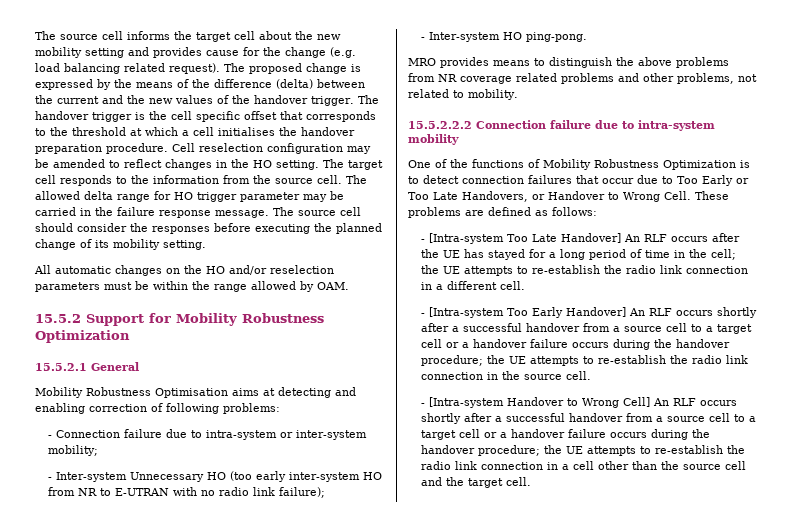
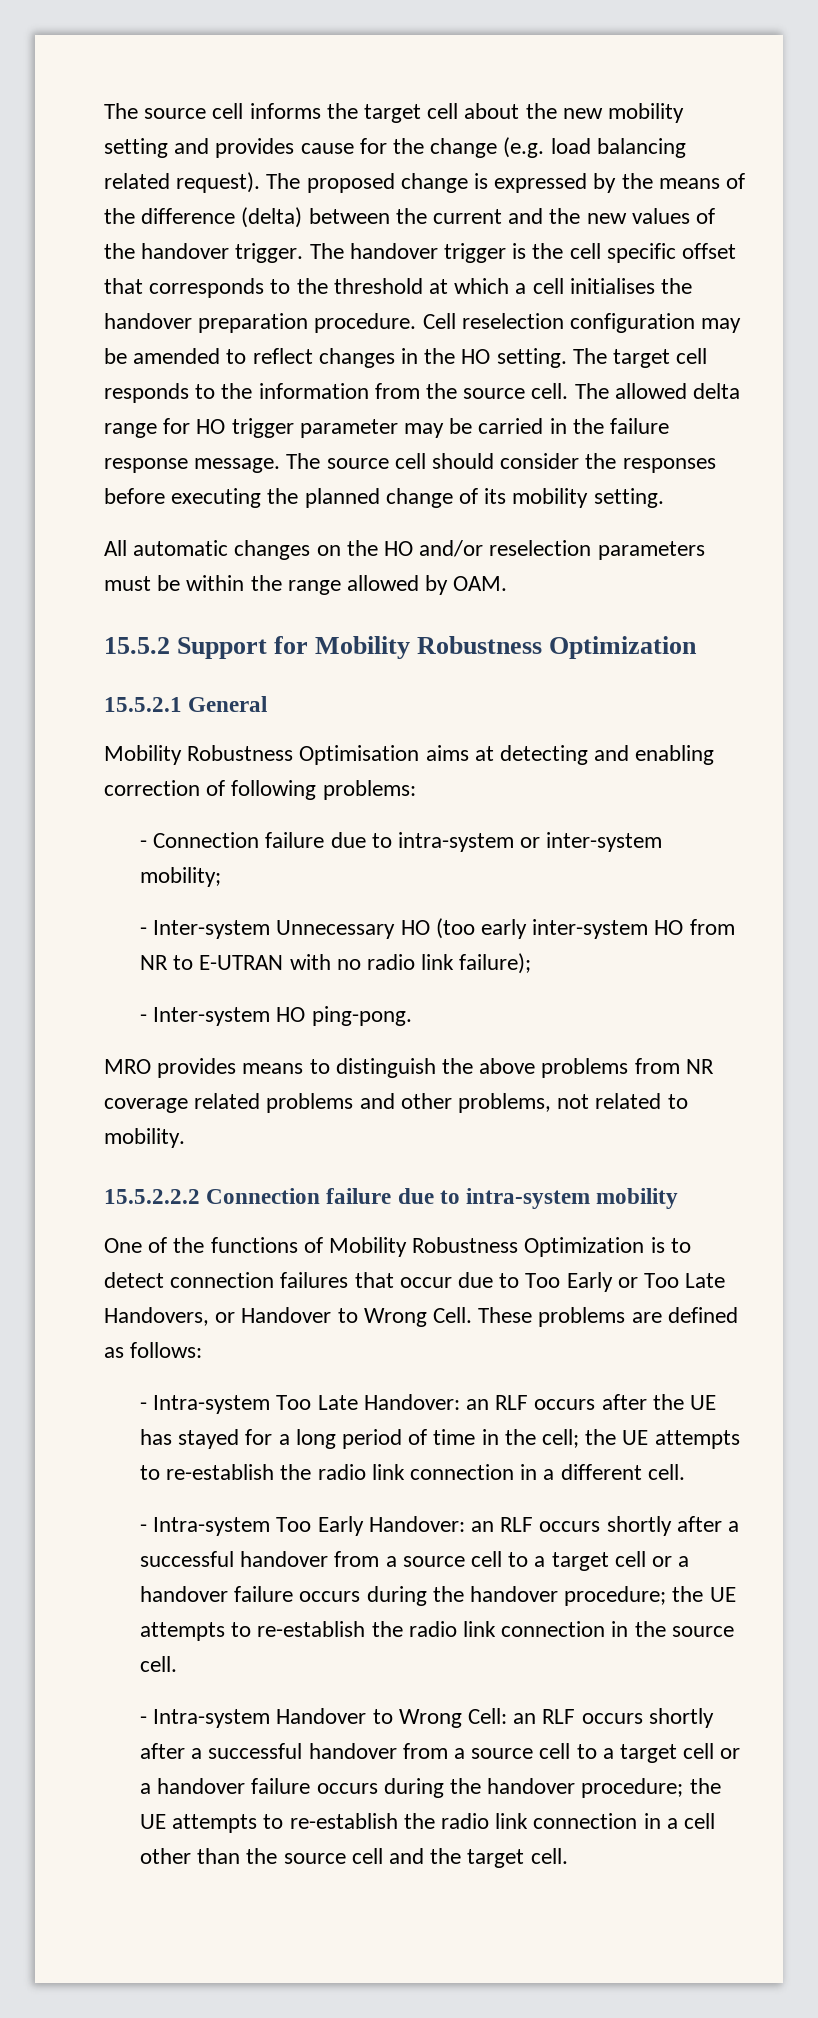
- - [Intra-system Too Late Handover] An RLF occurs after the UE has stayed for a long period of time in the cell; the UE attempts to re-establish the radio link connection in a different cell.
+ - Intra-system Too Late Handover: an RLF occurs after the UE has stayed for a long period of time in the cell; the UE attempts to re-establish the radio link connection in a different cell.
- - [Intra-system Too Early Handover] An RLF occurs shortly after a successful handover from a source cell to a target cell or a handover failure occurs during the handover procedure; the UE attempts to re-establish the radio link connection in the source cell.
+ - Intra-system Too Early Handover: an RLF occurs shortly after a successful handover from a source cell to a target cell or a handover failure occurs during the handover procedure; the UE attempts to re-establish the radio link connection in the source cell.
- - [Intra-system Handover to Wrong Cell] An RLF occurs shortly after a successful handover from a source cell to a target cell or a handover failure occurs during the handover procedure; the UE attempts to re-establish the radio link connection in a cell other than the source cell and the target cell.
+ - Intra-system Handover to Wrong Cell: an RLF occurs shortly after a successful handover from a source cell to a target cell or a handover failure occurs during the handover procedure; the UE attempts to re-establish the radio link connection in a cell other than the source cell and the target cell.

